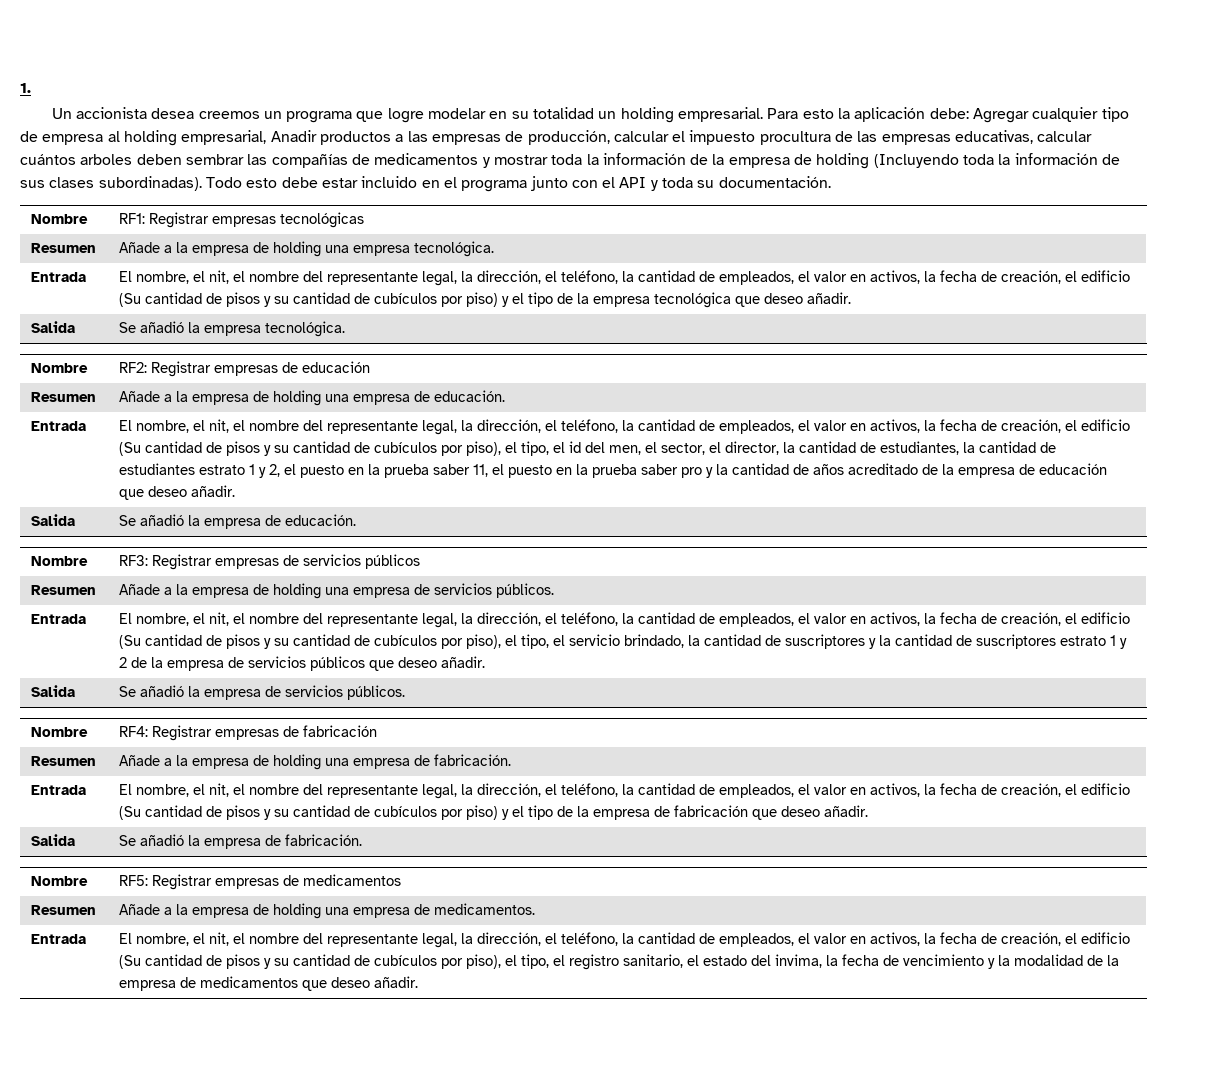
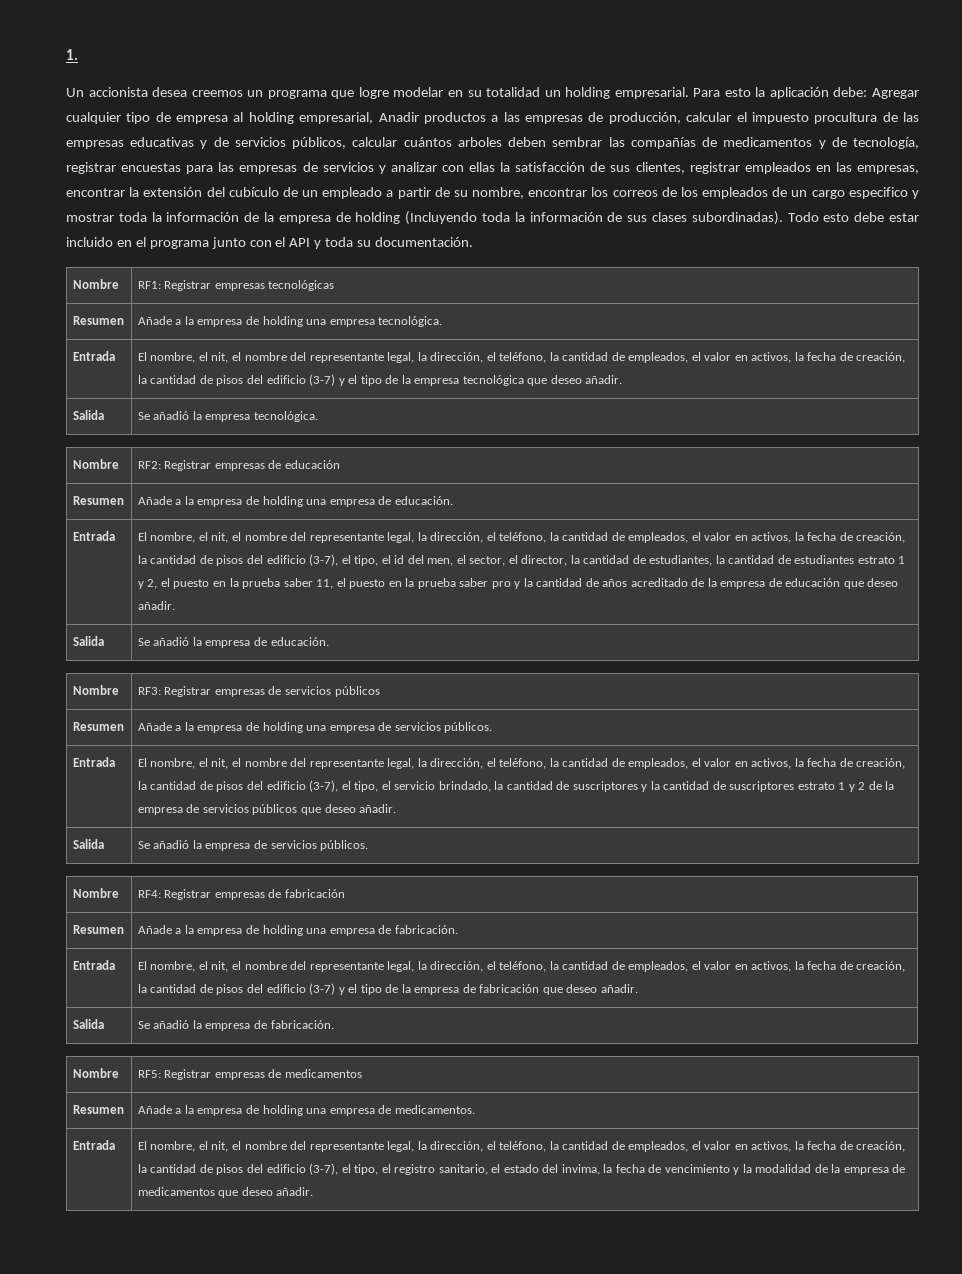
- Para esto la aplicación debe: Agregar cualquier tipo de empresa al holding empresarial, Anadir productos a las empresas de producción, calcular el impuesto procultura de las empresas educativas, calcular cuántos arboles deben sembrar las compañías de medicamentos y mostrar toda la información de la empresa de holding (Incluyendo toda la información de sus clases subordinadas).
+ Para esto la aplicación debe: Agregar cualquier tipo de empresa al holding empresarial, Anadir productos a las empresas de producción, calcular el impuesto procultura de las empresas educativas y de servicios públicos, calcular cuántos arboles deben sembrar las compañías de medicamentos y de tecnología, registrar encuestas para las empresas de servicios y analizar con ellas la satisfacción de sus clientes, registrar empleados en las empresas, encontrar la extensión del cubículo de un empleado a partir de su nombre, encontrar los correos de los empleados de un cargo especifico y mostrar toda la información de la empresa de holding (Incluyendo toda la información de sus clases subordinadas).
- El nombre, el nit, el nombre del representante legal, la dirección, el teléfono, la cantidad de empleados, el valor en activos, la fecha de creación, el edificio (Su cantidad de pisos y su cantidad de cubículos por piso) y el tipo de la empresa tecnológica que deseo añadir.
+ El nombre, el nit, el nombre del representante legal, la dirección, el teléfono, la cantidad de empleados, el valor en activos, la fecha de creación, la cantidad de pisos del edificio (3-7) y el tipo de la empresa tecnológica que deseo añadir.
- El nombre, el nit, el nombre del representante legal, la dirección, el teléfono, la cantidad de empleados, el valor en activos, la fecha de creación, el edificio (Su cantidad de pisos y su cantidad de cubículos por piso), el tipo, el id del men, el sector, el director, la cantidad de estudiantes, la cantidad de estudiantes estrato 1 y 2, el puesto en la prueba saber 11, el puesto en la prueba saber pro y la cantidad de años acreditado de la empresa de educación que deseo añadir.
+ El nombre, el nit, el nombre del representante legal, la dirección, el teléfono, la cantidad de empleados, el valor en activos, la fecha de creación, la cantidad de pisos del edificio (3-7), el tipo, el id del men, el sector, el director, la cantidad de estudiantes, la cantidad de estudiantes estrato 1 y 2, el puesto en la prueba saber 11, el puesto en la prueba saber pro y la cantidad de años acreditado de la empresa de educación que deseo añadir.
- El nombre, el nit, el nombre del representante legal, la dirección, el teléfono, la cantidad de empleados, el valor en activos, la fecha de creación, el edificio (Su cantidad de pisos y su cantidad de cubículos por piso), el tipo, el servicio brindado, la cantidad de suscriptores y la cantidad de suscriptores estrato 1 y 2 de la empresa de servicios públicos que deseo añadir.
+ El nombre, el nit, el nombre del representante legal, la dirección, el teléfono, la cantidad de empleados, el valor en activos, la fecha de creación, la cantidad de pisos del edificio (3-7), el tipo, el servicio brindado, la cantidad de suscriptores y la cantidad de suscriptores estrato 1 y 2 de la empresa de servicios públicos que deseo añadir.
- El nombre, el nit, el nombre del representante legal, la dirección, el teléfono, la cantidad de empleados, el valor en activos, la fecha de creación, el edificio (Su cantidad de pisos y su cantidad de cubículos por piso) y el tipo de la empresa de fabricación que deseo añadir.
+ El nombre, el nit, el nombre del representante legal, la dirección, el teléfono, la cantidad de empleados, el valor en activos, la fecha de creación, la cantidad de pisos del edificio (3-7) y el tipo de la empresa de fabricación que deseo añadir.
- El nombre, el nit, el nombre del representante legal, la dirección, el teléfono, la cantidad de empleados, el valor en activos, la fecha de creación, el edificio (Su cantidad de pisos y su cantidad de cubículos por piso), el tipo, el registro sanitario, el estado del invima, la fecha de vencimiento y la modalidad de la empresa de medicamentos que deseo añadir.
+ El nombre, el nit, el nombre del representante legal, la dirección, el teléfono, la cantidad de empleados, el valor en activos, la fecha de creación, la cantidad de pisos del edificio (3-7), el tipo, el registro sanitario, el estado del invima, la fecha de vencimiento y la modalidad de la empresa de medicamentos que deseo añadir.

